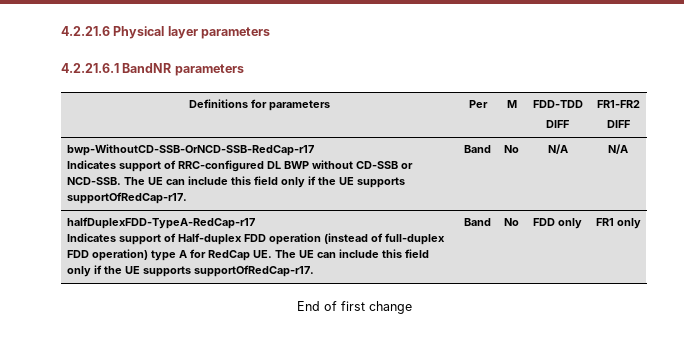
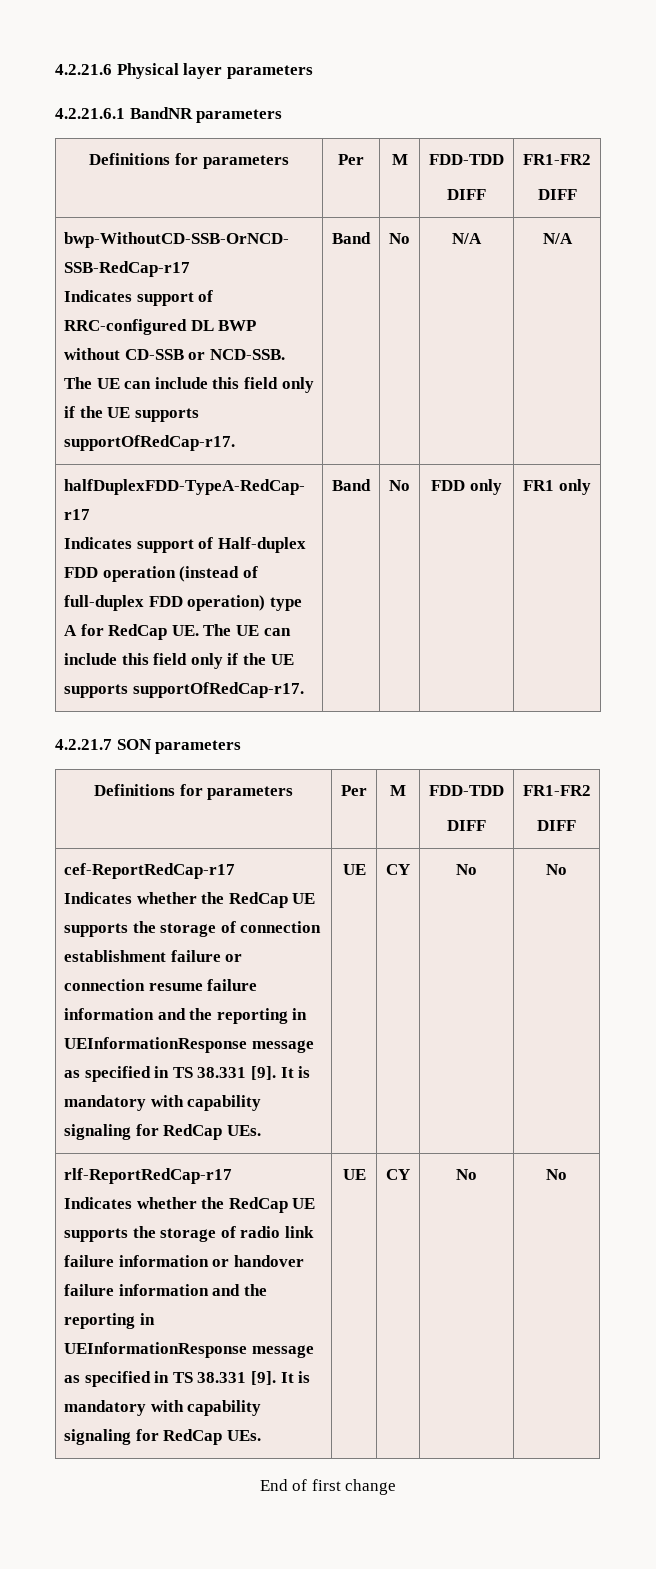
+ 4.2.21.7 SON parameters
+ Definitions for parameters | Per | M | FDD-TDD
+ DIFF | FR1-FR2
+ DIFF
+ cef-ReportRedCap-r17
+ Indicates whether the RedCap UE supports the storage of connection establishment failure or connection resume failure information and the reporting in UEInformationResponse message as specified in TS 38.331 [9]. It is mandatory with capability signaling for RedCap UEs. | UE | CY | No | No
+ rlf-ReportRedCap-r17
+ Indicates whether the RedCap UE supports the storage of radio link failure information or handover failure information and the reporting in UEInformationResponse message as specified in TS 38.331 [9]. It is mandatory with capability signaling for RedCap UEs. | UE | CY | No | No

